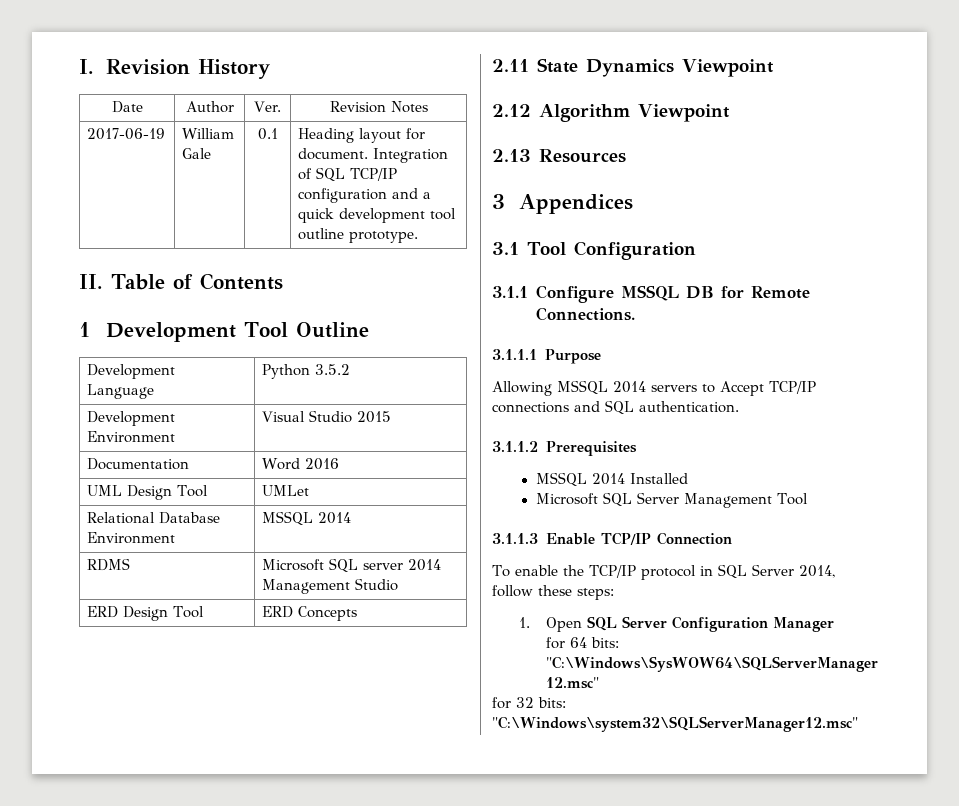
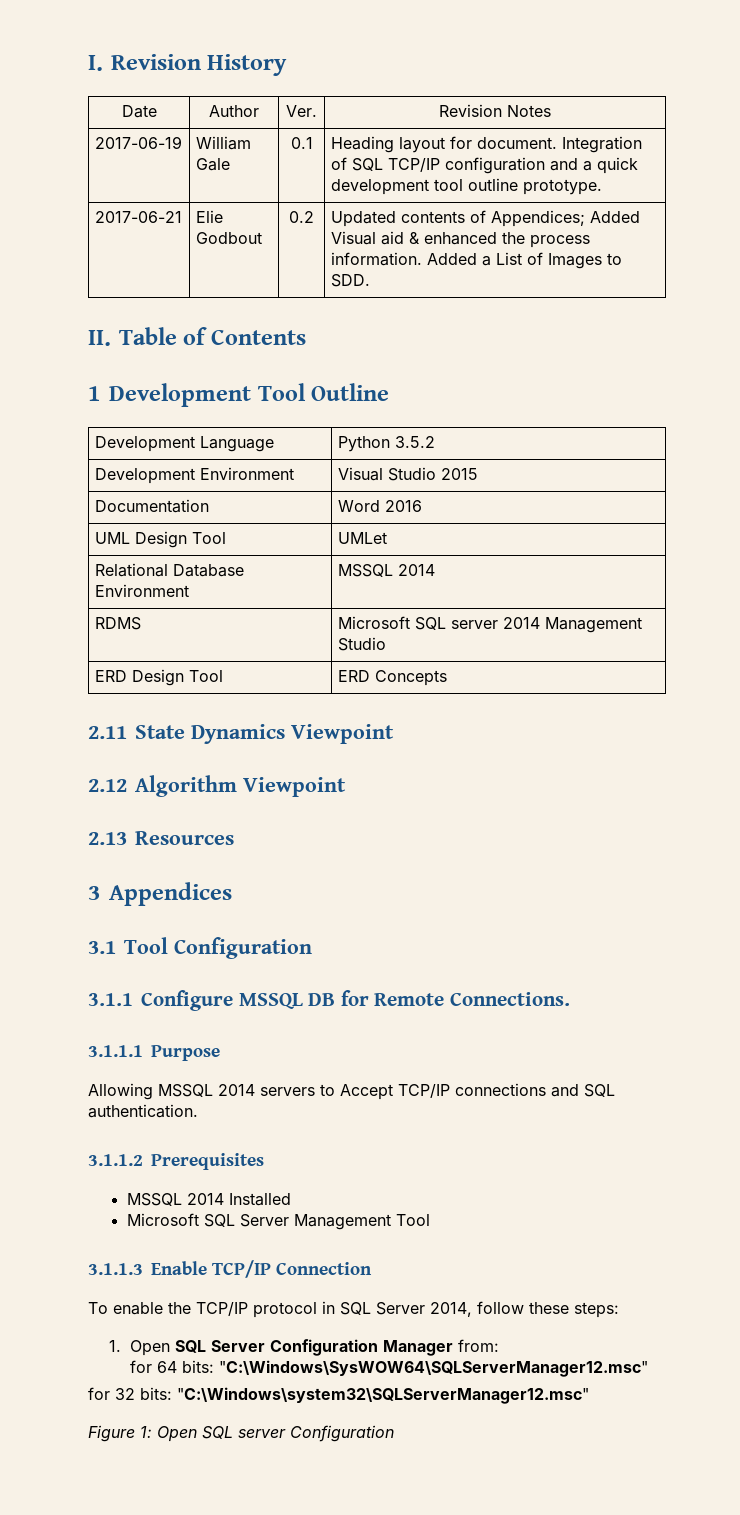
+ 2017-06-21 | Elie Godbout | 0.2 | Updated contents of Appendices; Added Visual aid & enhanced the process information. Added a List of Images to SDD.
- 1. Open SQL Server Configuration Manager
+ 1. Open SQL Server Configuration Manager from:
+ Figure 1: Open SQL server Configuration

